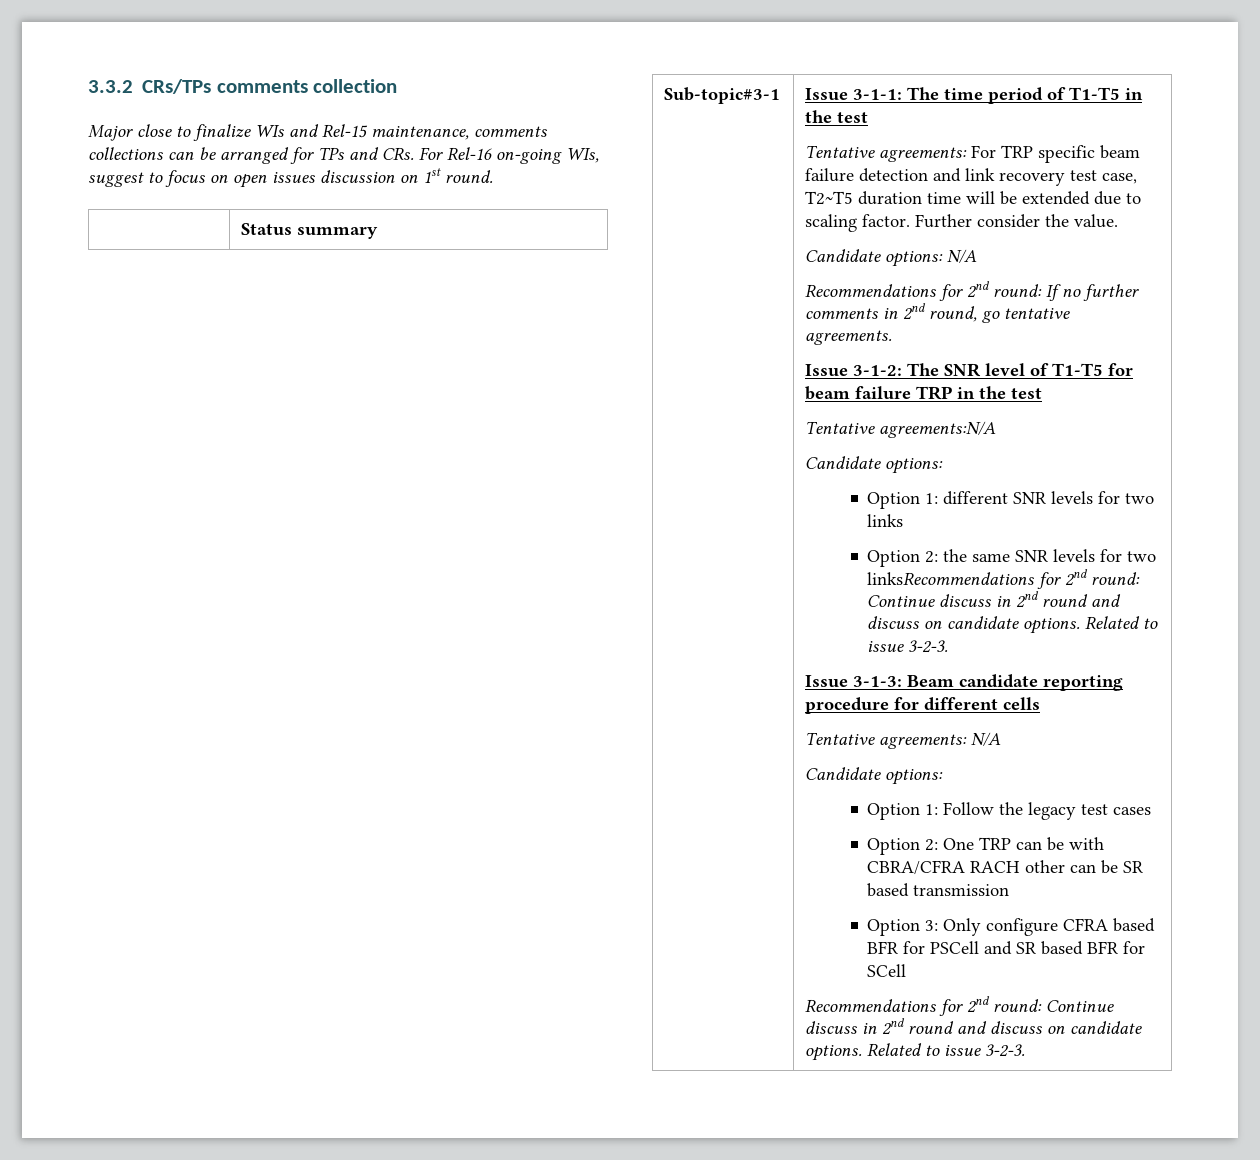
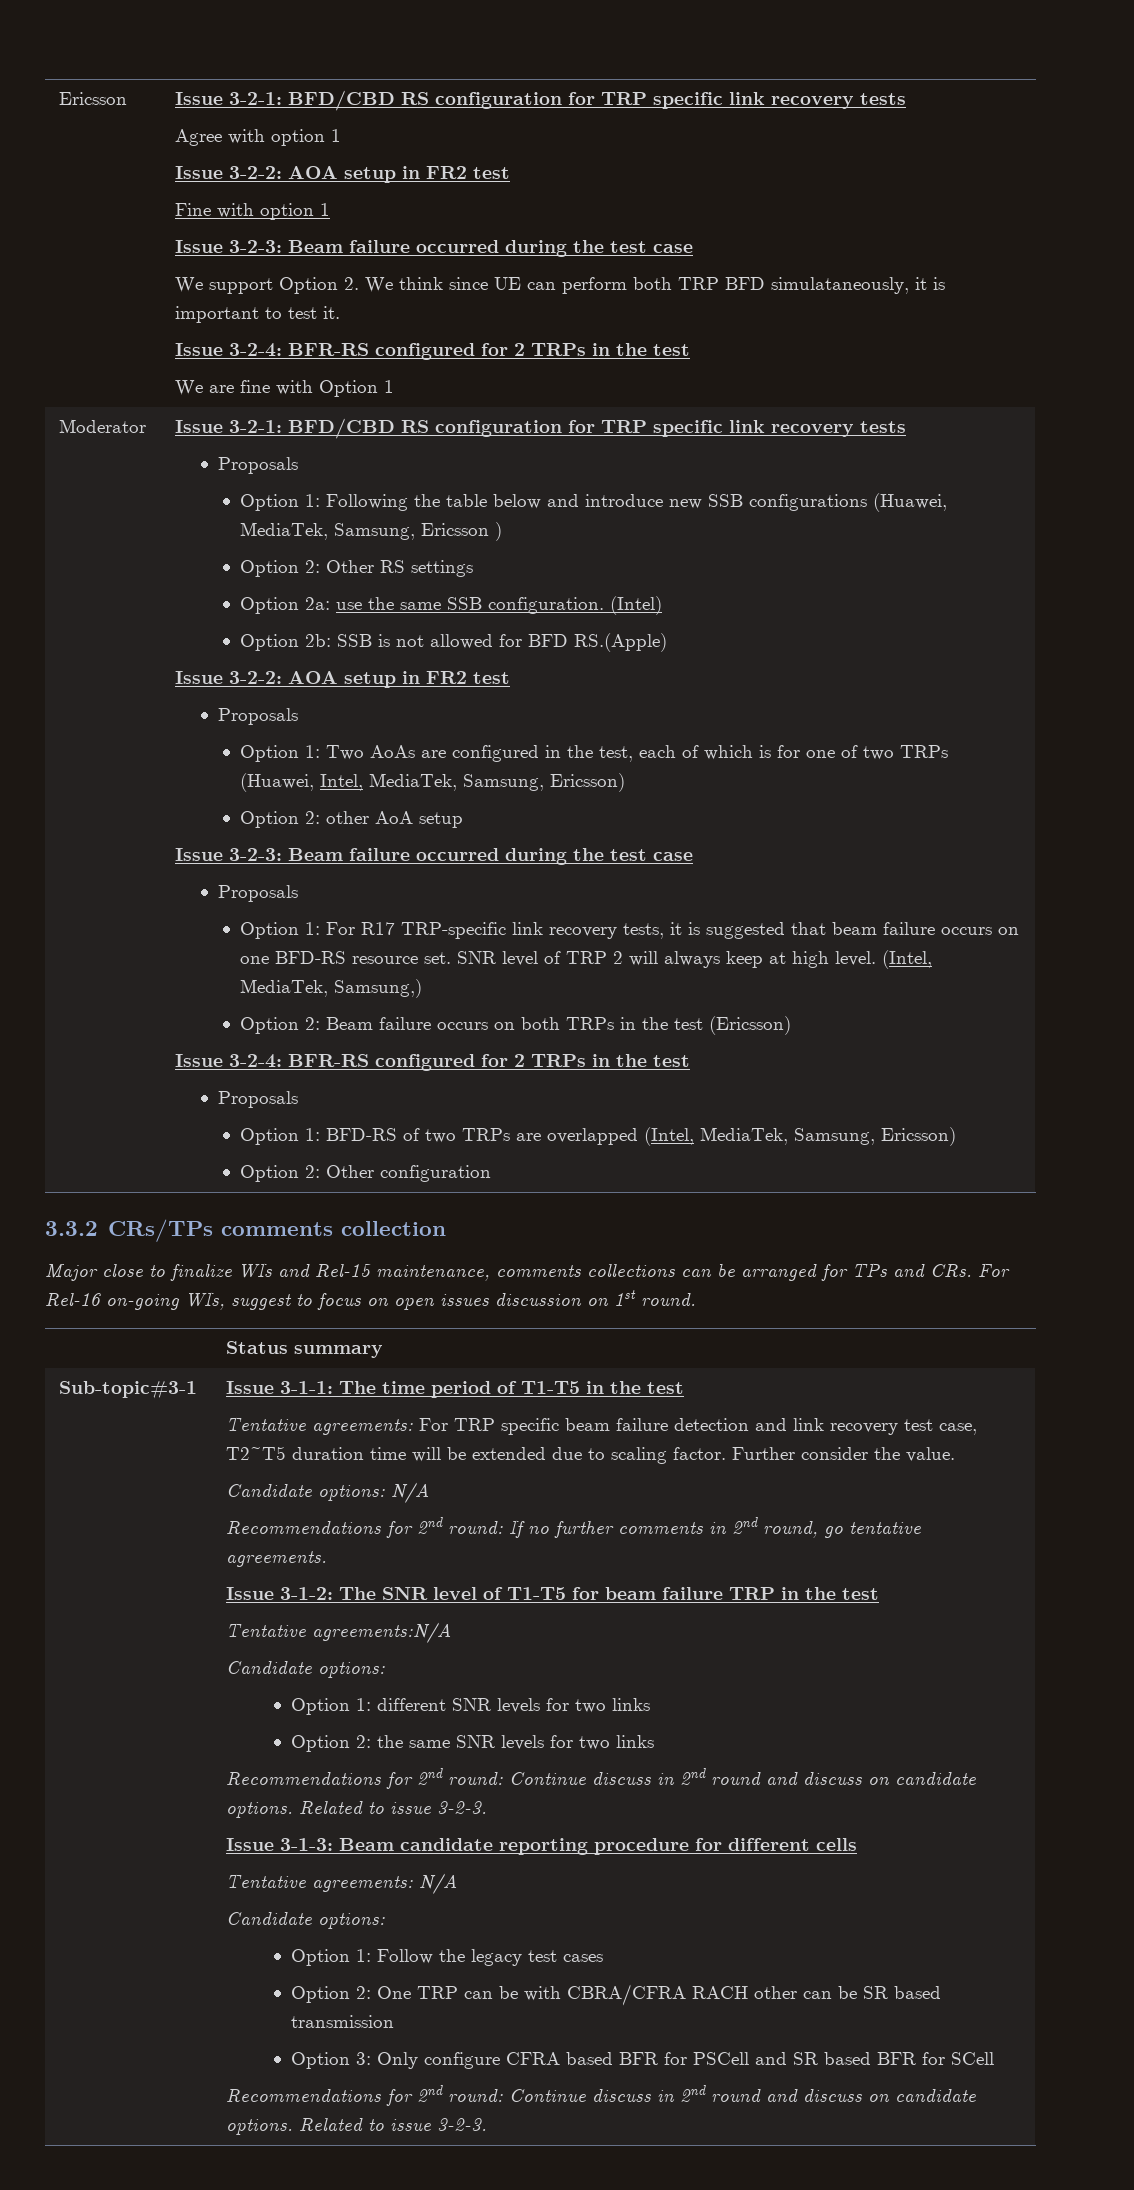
+ Ericsson | Issue 3-2-1: BFD/CBD RS configuration for TRP specific link recovery tests
+ Agree with option 1
+ Issue 3-2-2: AOA setup in FR2 test
+ Fine with option 1
+ Issue 3-2-3: Beam failure occurred during the test case
+ We support Option 2. We think since UE can perform both TRP BFD simulataneously, it is important to test it.
+ Issue 3-2-4: BFR-RS configured for 2 TRPs in the test
+ We are fine with Option 1
+ Moderator | Issue 3-2-1: BFD/CBD RS configuration for TRP specific link recovery tests
+ Proposals
+ Option 1: Following the table below and introduce new SSB configurations (Huawei, MediaTek, Samsung, Ericsson )
+ Option 2: Other RS settings
+ Option 2a: use the same SSB configuration. (Intel)
+ Option 2b: SSB is not allowed for BFD RS.(Apple)
+ Issue 3-2-2: AOA setup in FR2 test
+ Proposals
+ Option 1: Two AoAs are configured in the test, each of which is for one of two TRPs (Huawei, Intel, MediaTek, Samsung, Ericsson)
+ Option 2: other AoA setup
+ Issue 3-2-3: Beam failure occurred during the test case
+ Proposals
+ Option 1: For R17 TRP-specific link recovery tests, it is suggested that beam failure occurs on one BFD-RS resource set. SNR level of TRP 2 will always keep at high level. (Intel, MediaTek, Samsung,)
+ Option 2: Beam failure occurs on both TRPs in the test (Ericsson)
+ Issue 3-2-4: BFR-RS configured for 2 TRPs in the test
+ Proposals
+ Option 1: BFD-RS of two TRPs are overlapped (Intel, MediaTek, Samsung, Ericsson)
+ Option 2: Other configuration
- Option 2: the same SNR levels for two linksRecommendations for 2nd round: Continue discuss in 2nd round and discuss on candidate options.
+ Option 2: the same SNR levels for two links
+ Recommendations for 2nd round: Continue discuss in 2nd round and discuss on candidate options.

